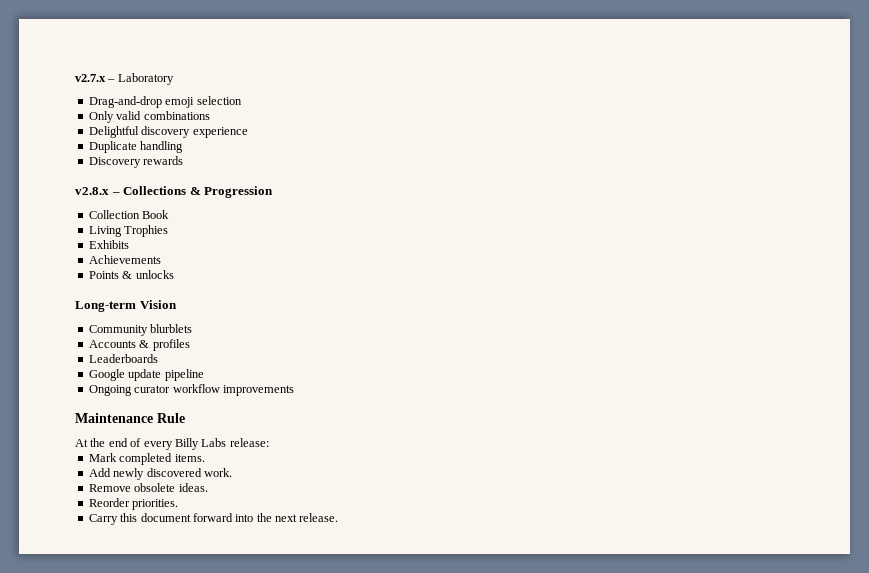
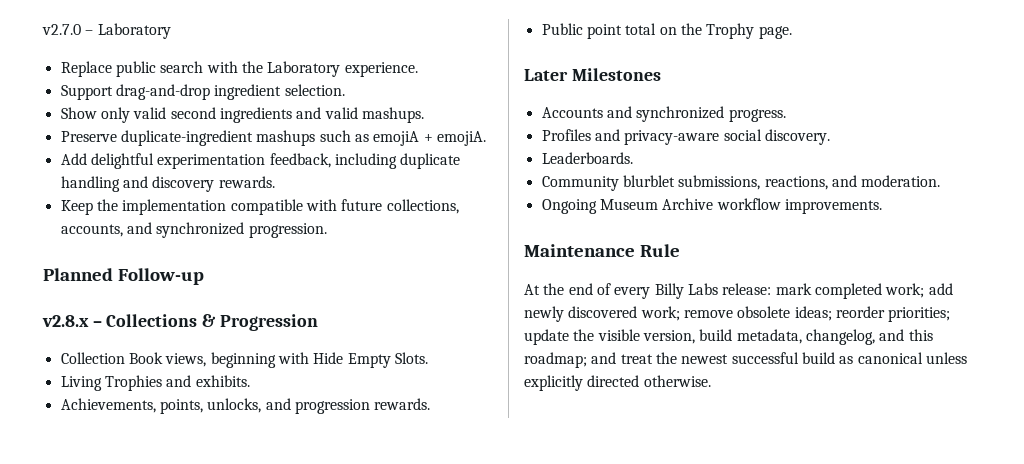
- v2.7.x – Laboratory
+ v2.7.0 – Laboratory
- Drag-and-drop emoji selection
- Only valid combinations
- Delightful discovery experience
- Duplicate handling
- Discovery rewards
+ Replace public search with the Laboratory experience.
+ Support drag-and-drop ingredient selection.
+ Show only valid second ingredients and valid mashups.
+ Preserve duplicate-ingredient mashups such as emojiA + emojiA.
+ Add delightful experimentation feedback, including duplicate handling and discovery rewards.
+ Keep the implementation compatible with future collections, accounts, and synchronized progression.
+ Planned Follow-up
- Collection Book
- Living Trophies
- Exhibits
- Achievements
- Points & unlocks
- Long-term Vision
- Community blurblets
- Accounts & profiles
- Leaderboards
- Google update pipeline
- Ongoing curator workflow improvements
+ Collection Book views, beginning with Hide Empty Slots.
+ Living Trophies and exhibits.
+ Achievements, points, unlocks, and progression rewards.
+ Public point total on the Trophy page.
+ Later Milestones
+ Accounts and synchronized progress.
+ Profiles and privacy-aware social discovery.
+ Leaderboards.
+ Community blurblet submissions, reactions, and moderation.
+ Ongoing Museum Archive workflow improvements.
- At the end of every Billy Labs release:
- Mark completed items.
- Add newly discovered work.
- Remove obsolete ideas.
- Reorder priorities.
- Carry this document forward into the next release.
+ At the end of every Billy Labs release: mark completed work; add newly discovered work; remove obsolete ideas; reorder priorities; update the visible version, build metadata, changelog, and this roadmap; and treat the newest successful build as canonical unless explicitly directed otherwise.

